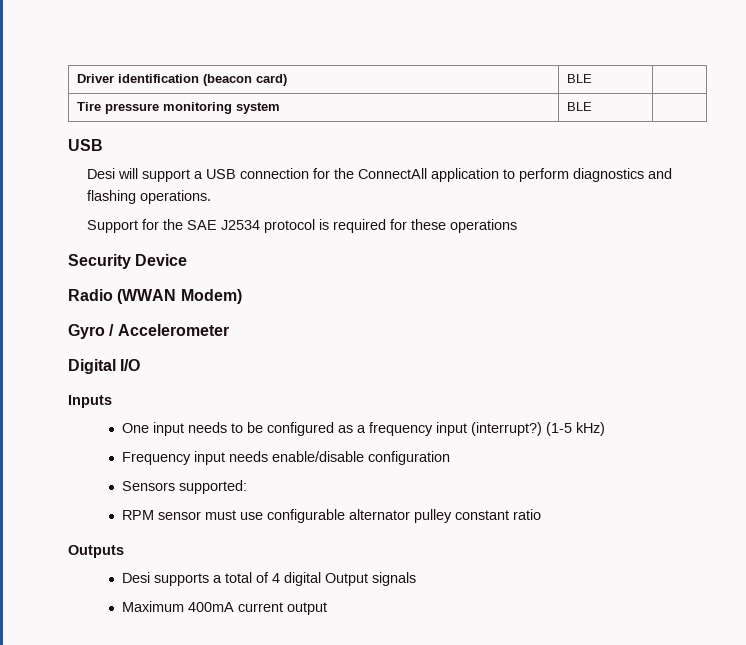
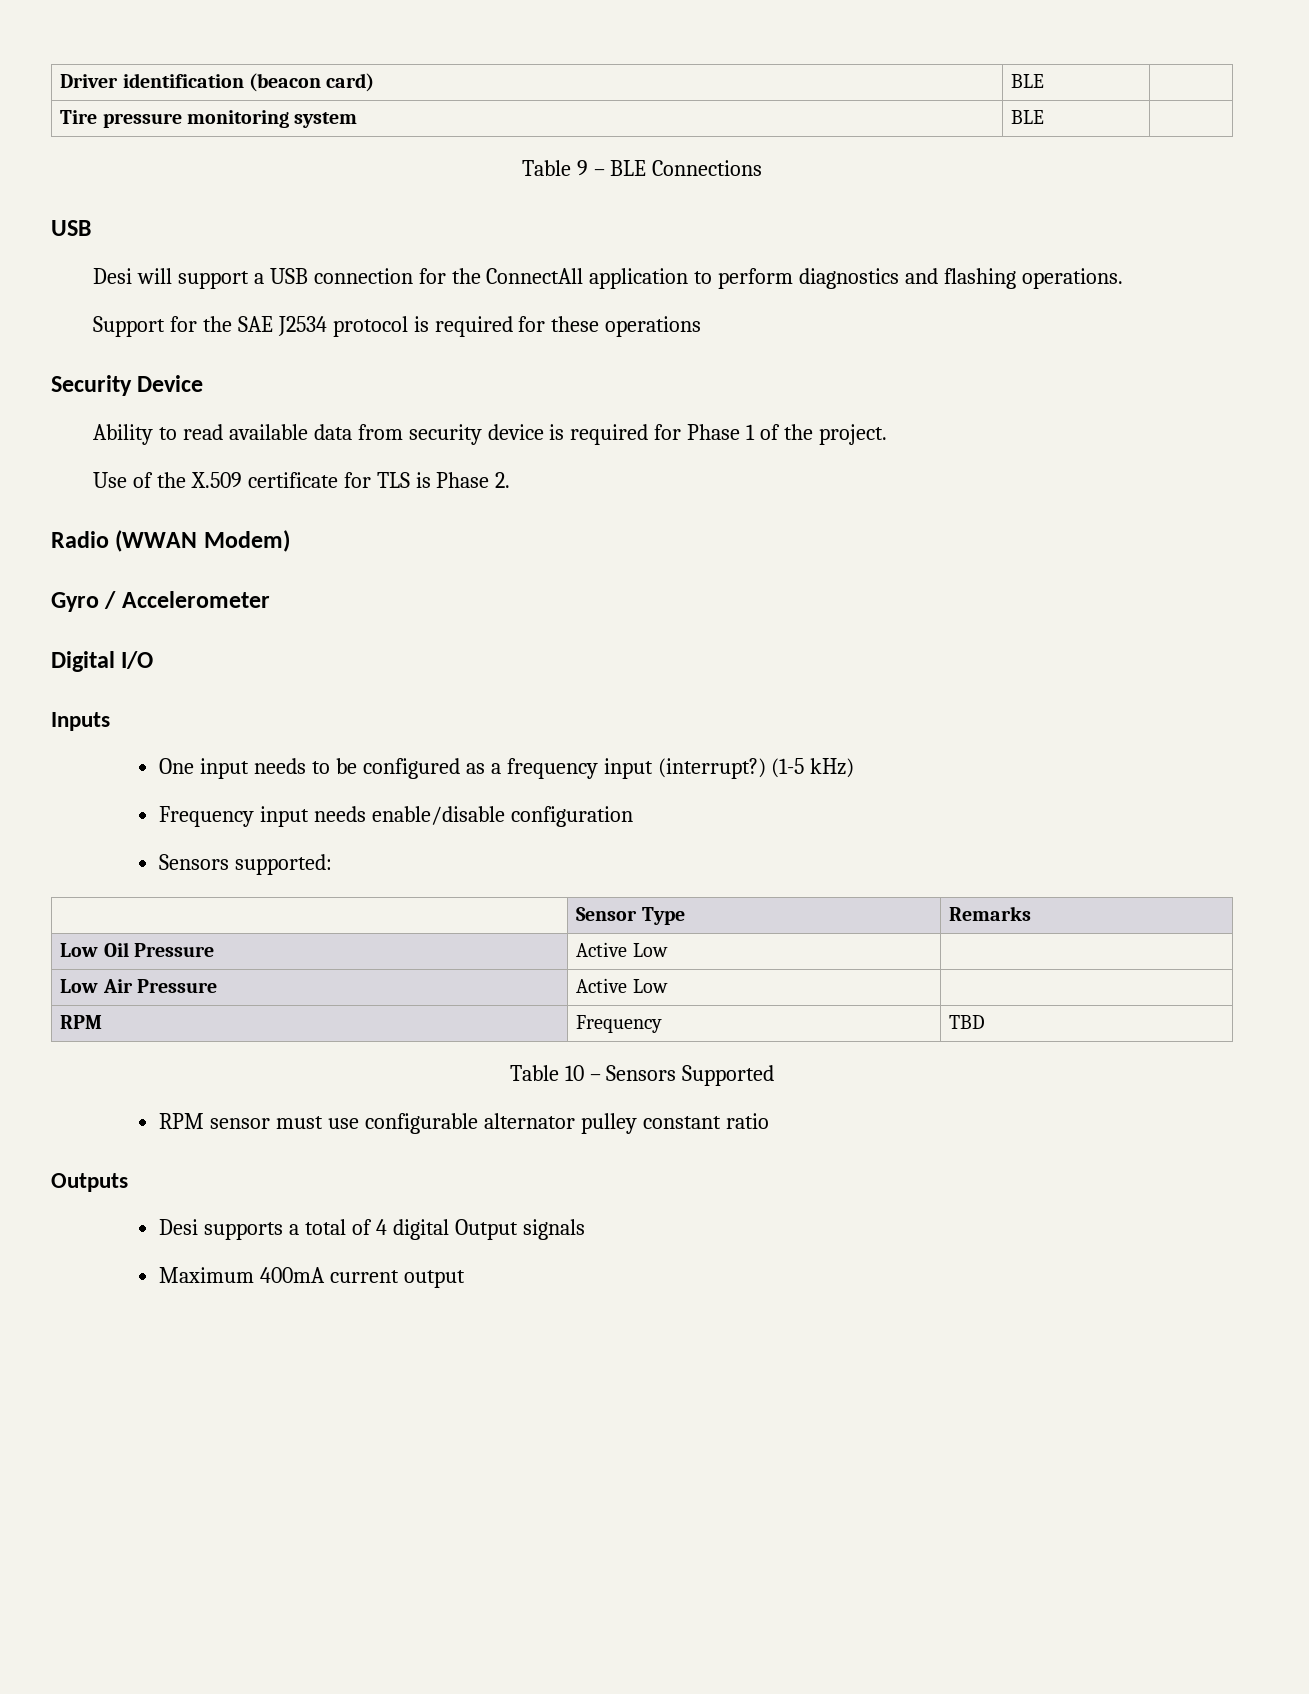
+ Table 9 – BLE Connections
+ Ability to read available data from security device is required for Phase 1 of the project.
+ Use of the X.509 certificate for TLS is Phase 2.
+ | Sensor Type | Remarks
+ Low Oil Pressure | Active Low |
+ Low Air Pressure | Active Low |
+ RPM | Frequency | TBD
+ Table 10 – Sensors Supported

